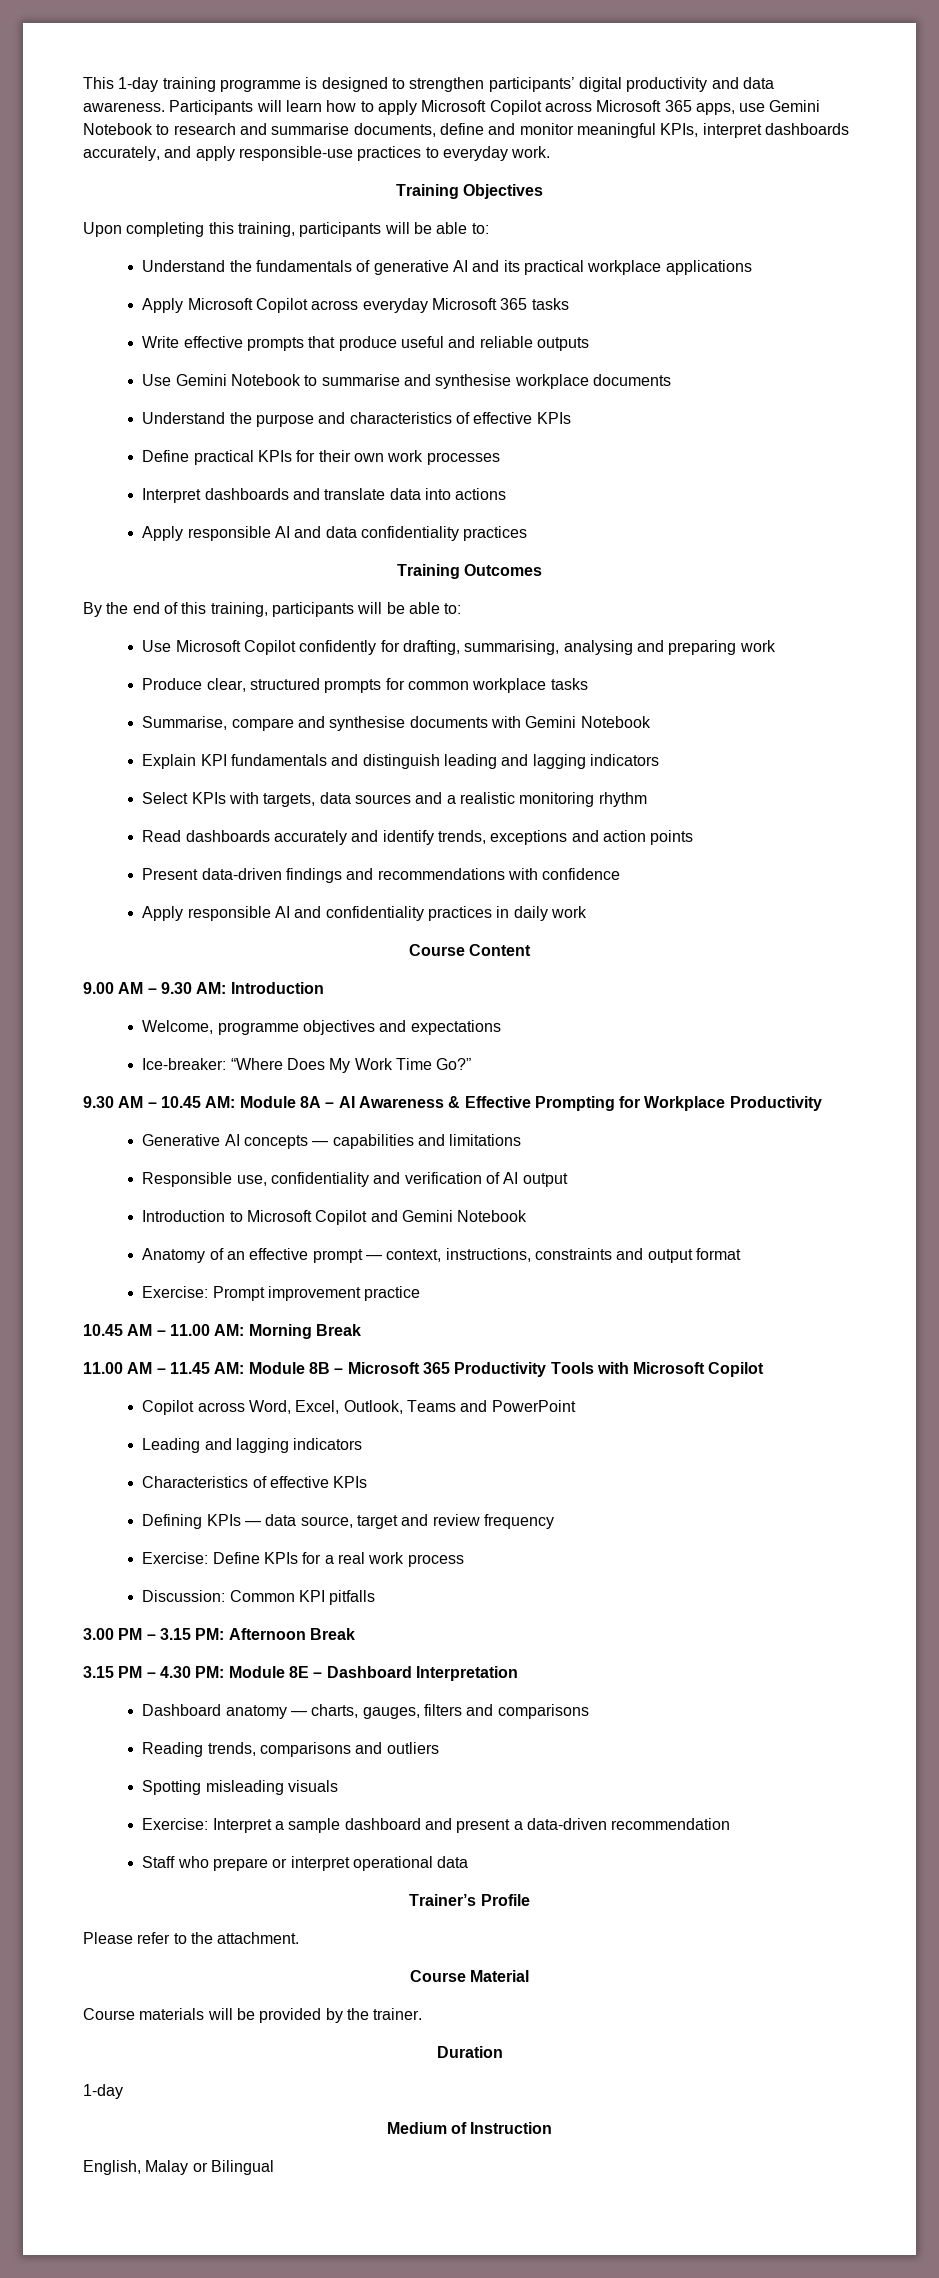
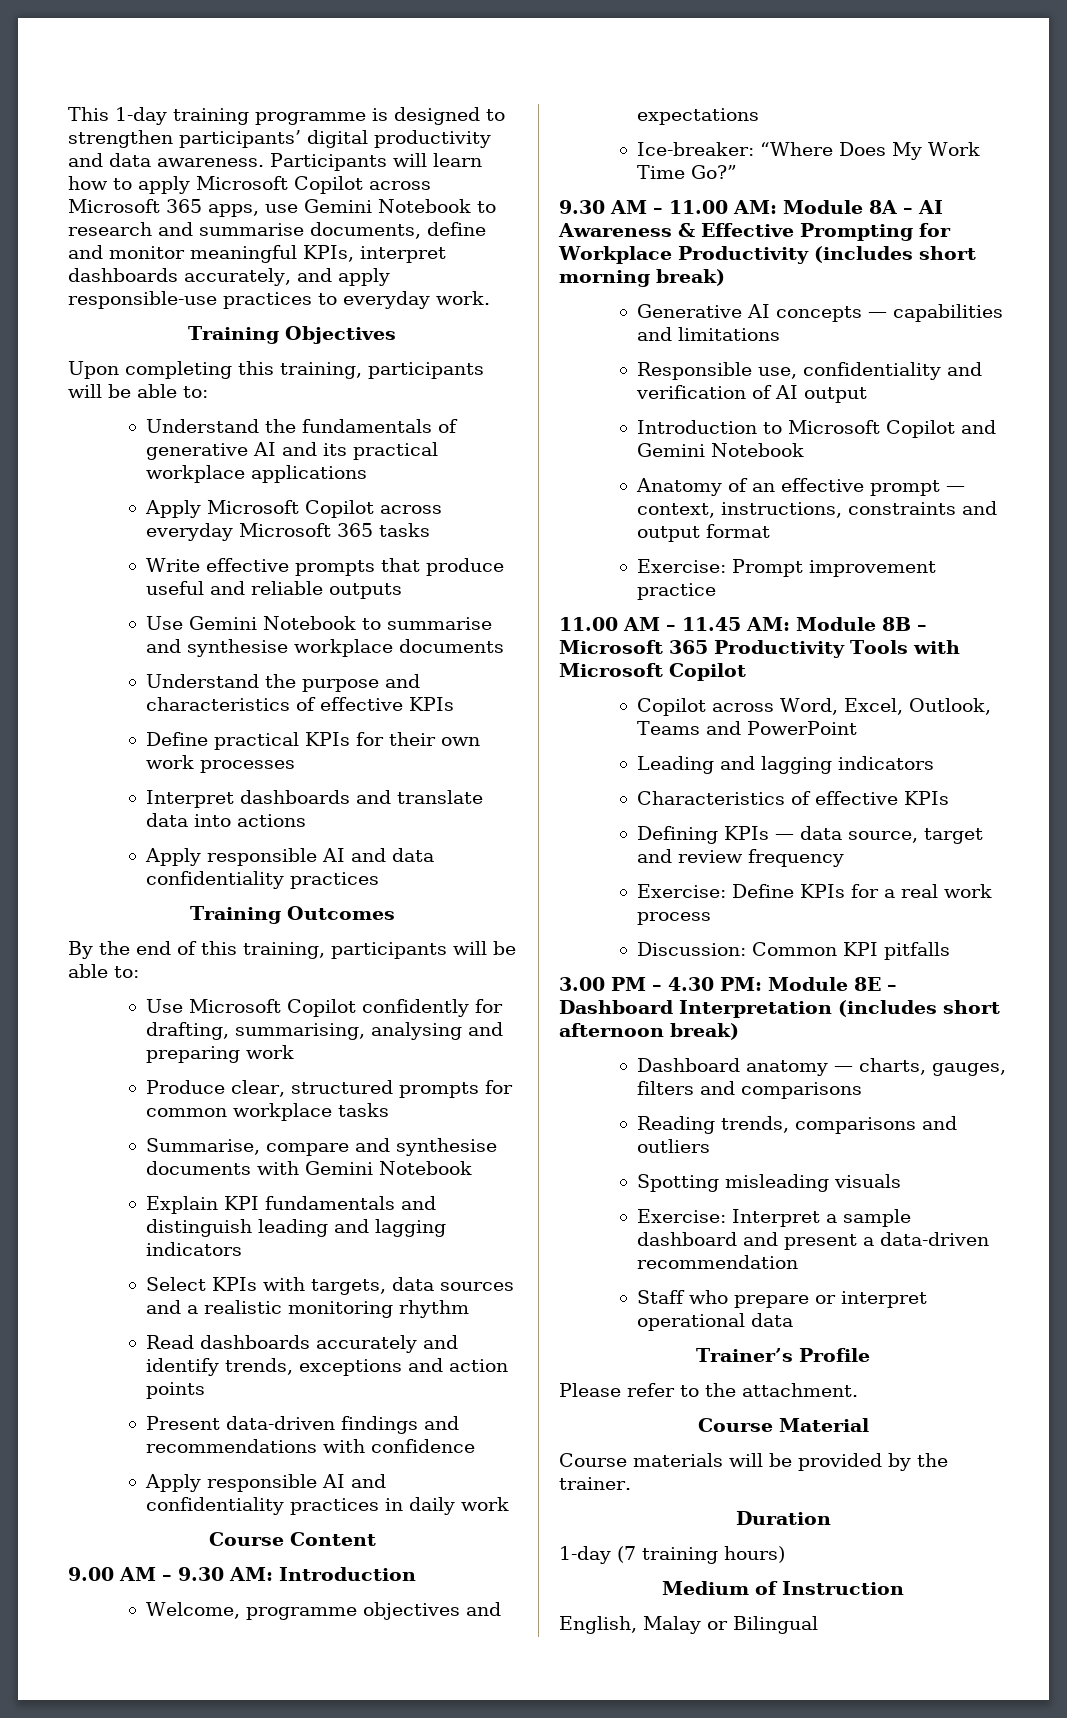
- 9.30 AM – 10.45 AM: Module 8A – AI Awareness & Effective Prompting for Workplace Productivity
+ 9.30 AM – 11.00 AM: Module 8A – AI Awareness & Effective Prompting for Workplace Productivity (includes short morning break)
- 10.45 AM – 11.00 AM: Morning Break
- 3.00 PM – 3.15 PM: Afternoon Break
- 3.15 PM – 4.30 PM: Module 8E – Dashboard Interpretation
+ 3.00 PM – 4.30 PM: Module 8E – Dashboard Interpretation (includes short afternoon break)
  Duration
- 1-day
+ 1-day (7 training hours)

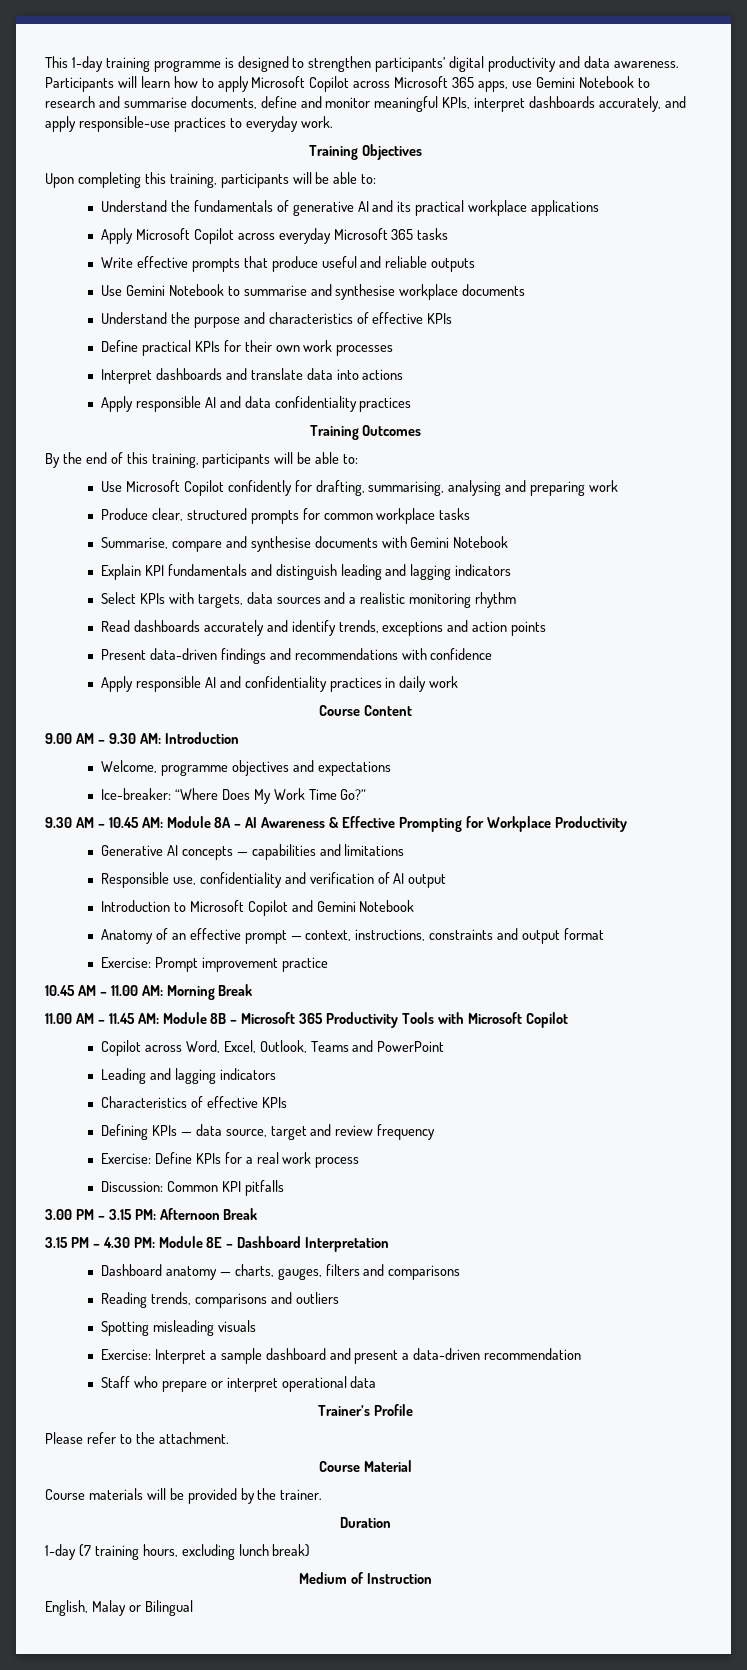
- 9.30 AM – 11.00 AM: Module 8A – AI Awareness & Effective Prompting for Workplace Productivity (includes short morning break)
+ 9.30 AM – 10.45 AM: Module 8A – AI Awareness & Effective Prompting for Workplace Productivity
+ 10.45 AM – 11.00 AM: Morning Break
- 3.00 PM – 4.30 PM: Module 8E – Dashboard Interpretation (includes short afternoon break)
+ 3.00 PM – 3.15 PM: Afternoon Break
+ 3.15 PM – 4.30 PM: Module 8E – Dashboard Interpretation
- 1-day (7 training hours)
+ 1-day (7 training hours, excluding lunch break)

